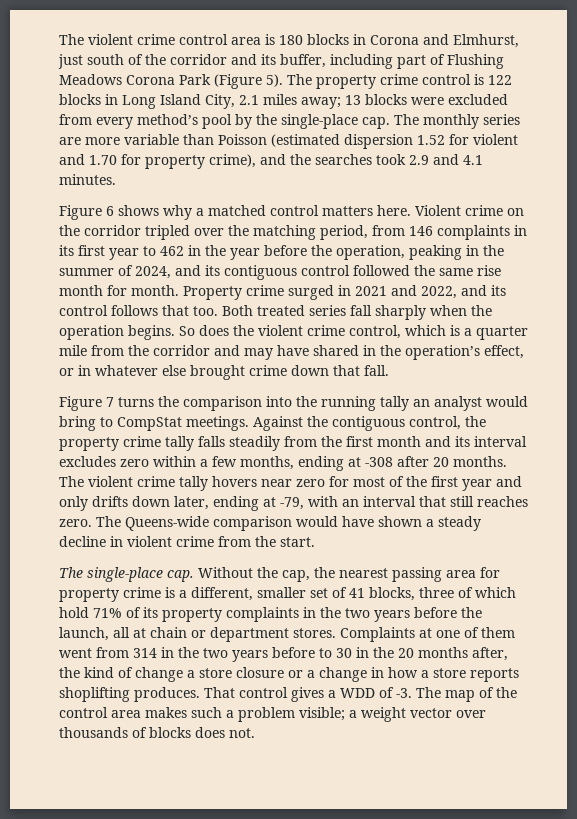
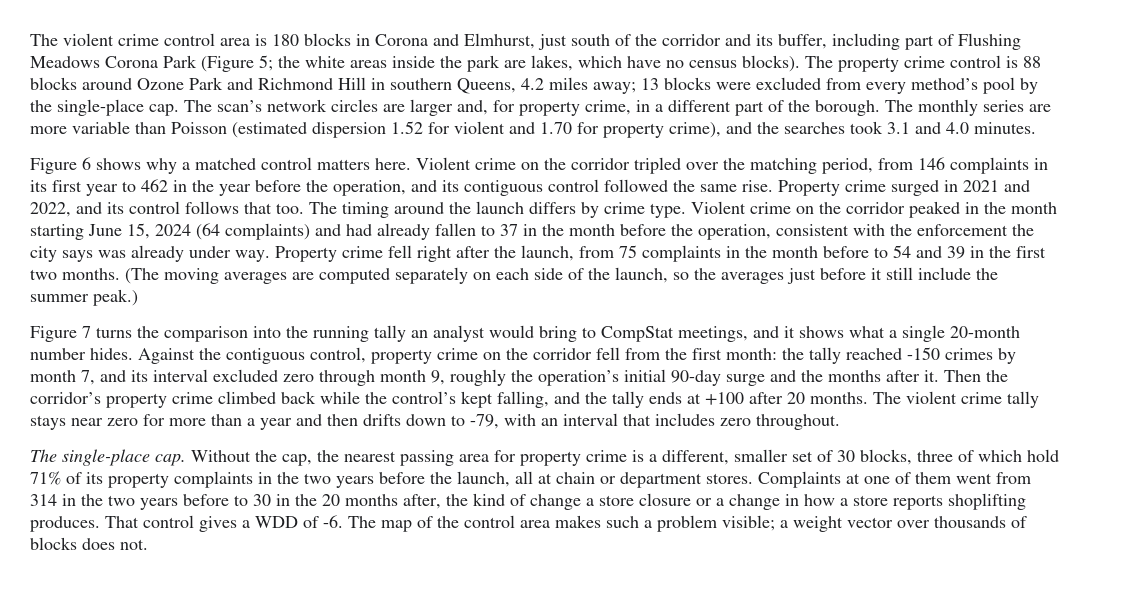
- The violent crime control area is 180 blocks in Corona and Elmhurst, just south of the corridor and its buffer, including part of Flushing Meadows Corona Park (Figure 5).
+ The violent crime control area is 180 blocks in Corona and Elmhurst, just south of the corridor and its buffer, including part of Flushing Meadows Corona Park (Figure 5; the white areas inside the park are lakes, which have no census blocks).
- The property crime control is 122 blocks in Long Island City, 2.1 miles away; 13 blocks were excluded from every method’s pool by the single-place cap.
+ The property crime control is 88 blocks around Ozone Park and Richmond Hill in southern Queens, 4.2 miles away; 13 blocks were excluded from every method’s pool by the single-place cap.
- The monthly series are more variable than Poisson (estimated dispersion 1.52 for violent and 1.70 for property crime), and the searches took 2.9 and 4.1 minutes.
+ The scan’s network circles are larger and, for property crime, in a different part of the borough. The monthly series are more variable than Poisson (estimated dispersion 1.52 for violent and 1.70 for property crime), and the searches took 3.1 and 4.0 minutes.
- Violent crime on the corridor tripled over the matching period, from 146 complaints in its first year to 462 in the year before the operation, peaking in the summer of 2024, and its contiguous control followed the same rise month for month.
+ Violent crime on the corridor tripled over the matching period, from 146 complaints in its first year to 462 in the year before the operation, and its contiguous control followed the same rise.
- Both treated series fall sharply when the operation begins. So does the violent crime control, which is a quarter mile from the corridor and may have shared in the operation’s effect, or in whatever else brought crime down that fall.
+ The timing around the launch differs by crime type. Violent crime on the corridor peaked in the month starting June 15, 2024 (64 complaints) and had already fallen to 37 in the month before the operation, consistent with the enforcement the city says was already under way. Property crime fell right after the launch, from 75 complaints in the month before to 54 and 39 in the first two months. (The moving averages are computed separately on each side of the launch, so the averages just before it still include the summer peak.)
- Figure 7 turns the comparison into the running tally an analyst would bring to CompStat meetings.
+ Figure 7 turns the comparison into the running tally an analyst would bring to CompStat meetings, and it shows what a single 20-month number hides.
- Against the contiguous control, the property crime tally falls steadily from the first month and its interval excludes zero within a few months, ending at -308 after 20 months.
+ Against the contiguous control, property crime on the corridor fell from the first month: the tally reached -150 crimes by month 7, and its interval excluded zero through month 9, roughly the operation’s initial 90-day surge and the months after it. Then the corridor’s property crime climbed back while the control’s kept falling, and the tally ends at +100 after 20 months.
- The violent crime tally hovers near zero for most of the first year and only drifts down later, ending at -79, with an interval that still reaches zero. The Queens-wide comparison would have shown a steady decline in violent crime from the start.
+ The violent crime tally stays near zero for more than a year and then drifts down to -79, with an interval that includes zero throughout.
- Without the cap, the nearest passing area for property crime is a different, smaller set of 41 blocks, three of which hold 71% of its property complaints in the two years before the launch, all at chain or department stores.
+ Without the cap, the nearest passing area for property crime is a different, smaller set of 30 blocks, three of which hold 71% of its property complaints in the two years before the launch, all at chain or department stores.
- That control gives a WDD of -3.
+ That control gives a WDD of -6.

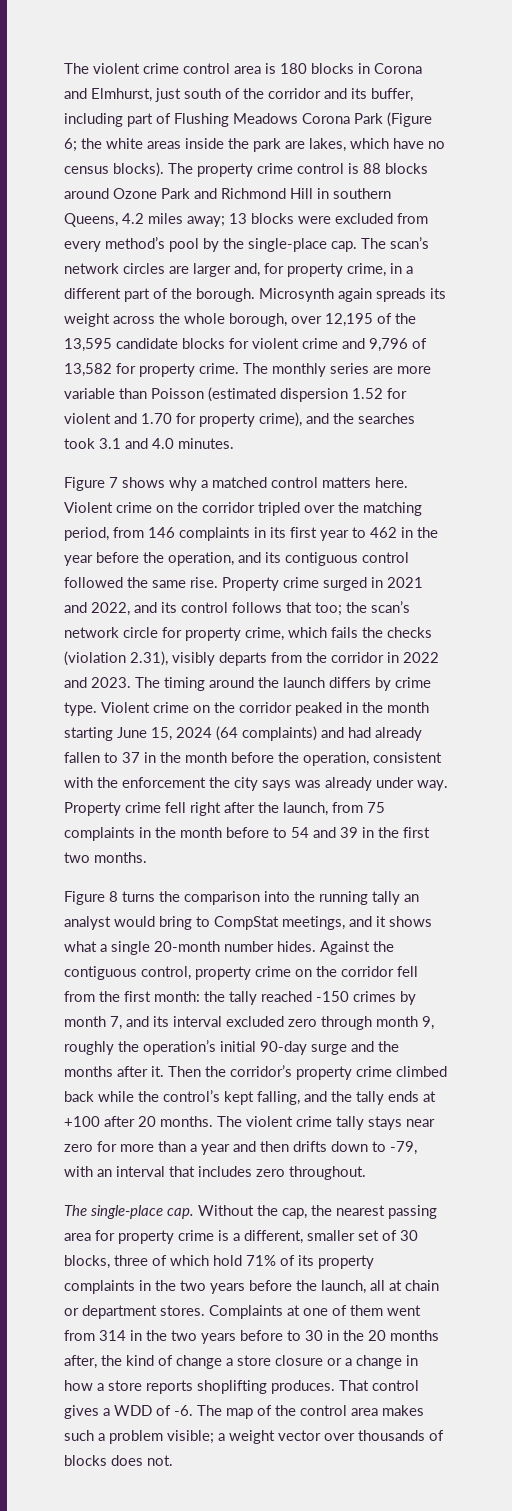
- The violent crime control area is 180 blocks in Corona and Elmhurst, just south of the corridor and its buffer, including part of Flushing Meadows Corona Park (Figure 5; the white areas inside the park are lakes, which have no census blocks).
+ The violent crime control area is 180 blocks in Corona and Elmhurst, just south of the corridor and its buffer, including part of Flushing Meadows Corona Park (Figure 6; the white areas inside the park are lakes, which have no census blocks).
+ Microsynth again spreads its weight across the whole borough, over 12,195 of the 13,595 candidate blocks for violent crime and 9,796 of 13,582 for property crime.
- Figure 6 shows why a matched control matters here.
+ Figure 7 shows why a matched control matters here.
- Property crime surged in 2021 and 2022, and its control follows that too.
+ Property crime surged in 2021 and 2022, and its control follows that too; the scan’s network circle for property crime, which fails the checks (violation 2.31), visibly departs from the corridor in 2022 and 2023.
- Property crime fell right after the launch, from 75 complaints in the month before to 54 and 39 in the first two months. (The moving averages are computed separately on each side of the launch, so the averages just before it still include the summer peak.)
- Figure 7 turns the comparison into the running tally an analyst would bring to CompStat meetings, and it shows what a single 20-month number hides.
+ Property crime fell right after the launch, from 75 complaints in the month before to 54 and 39 in the first two months.
+ Figure 8 turns the comparison into the running tally an analyst would bring to CompStat meetings, and it shows what a single 20-month number hides.

